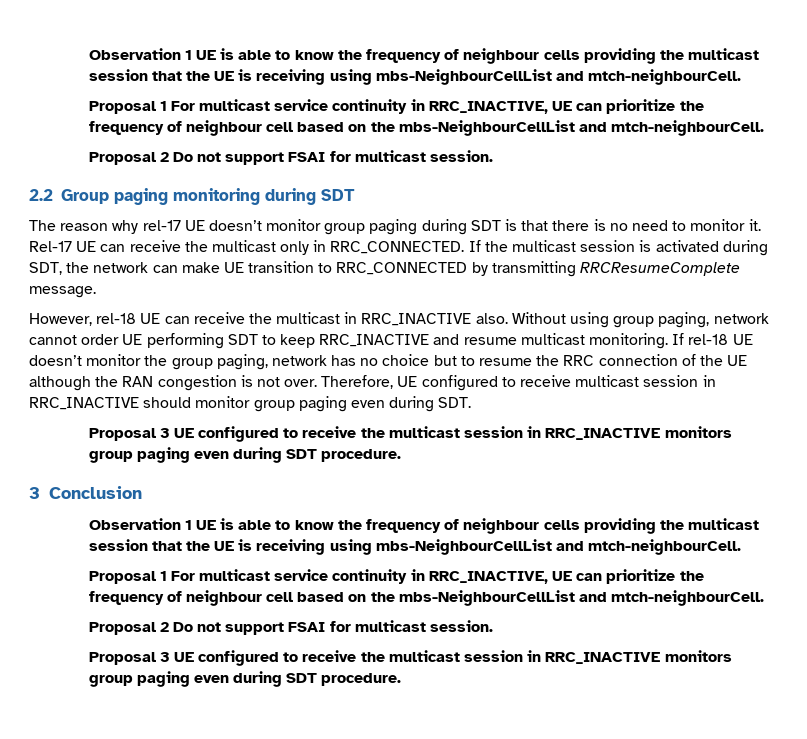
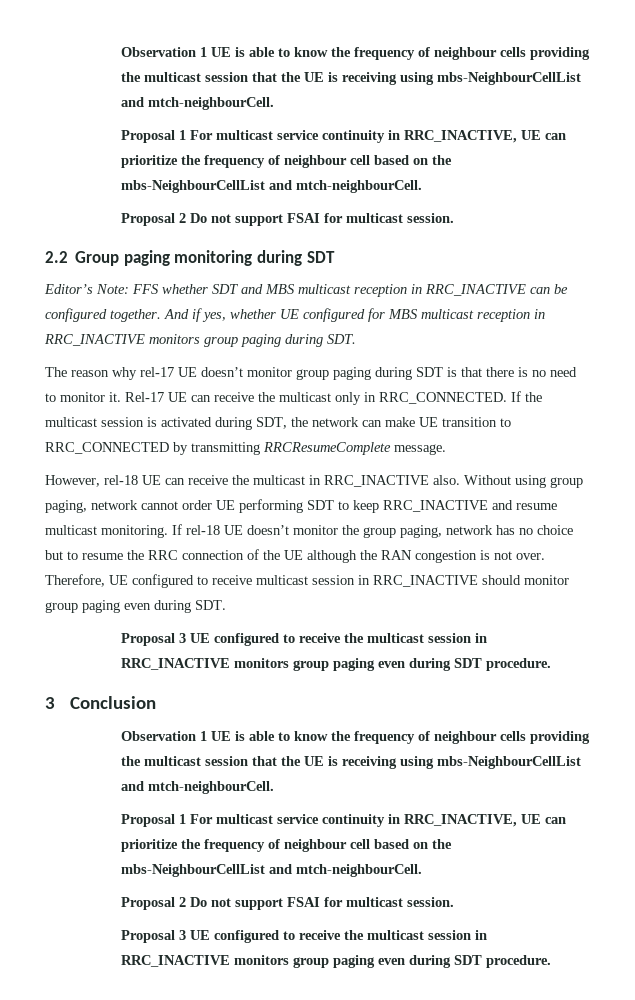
+ Editor’s Note: FFS whether SDT and MBS multicast reception in RRC_INACTIVE can be configured together. And if yes, whether UE configured for MBS multicast reception in RRC_INACTIVE monitors group paging during SDT.

